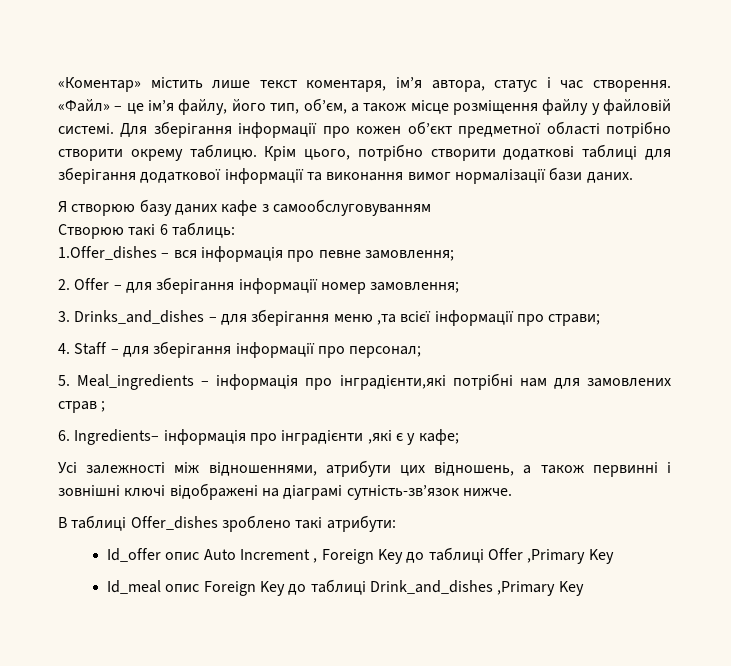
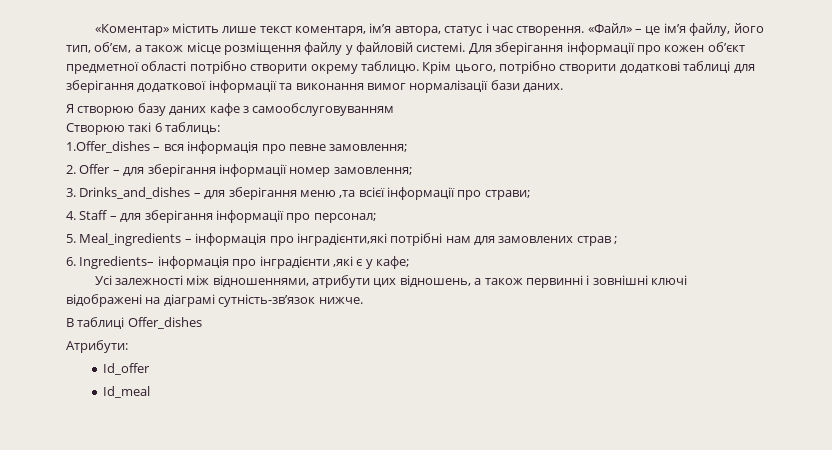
- В таблиці Offer_dishes зроблено такі атрибути:
- Id_offer опис Auto Increment , Foreign Key до таблиці Offer ,Primary Key
- Id_meal опис Foreign Key до таблиці Drink_and_dishes ,Primary Key
+ В таблиці Offer_dishes
+ Атрибути:
+ Id_offer
+ Id_meal

